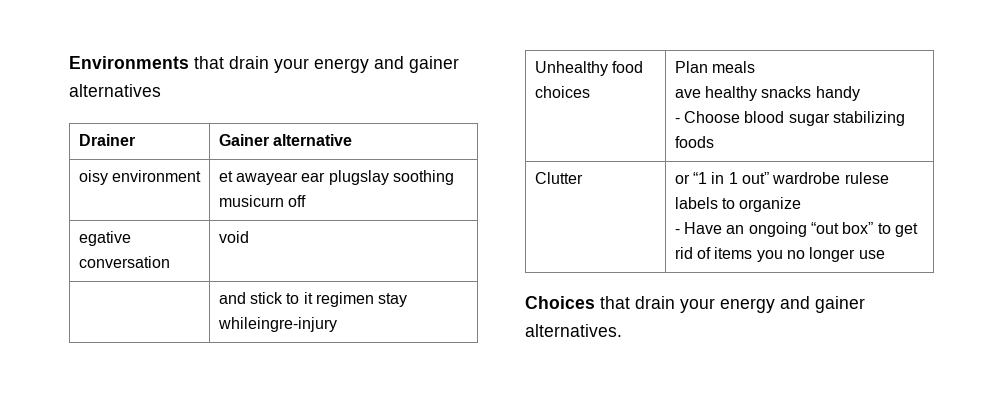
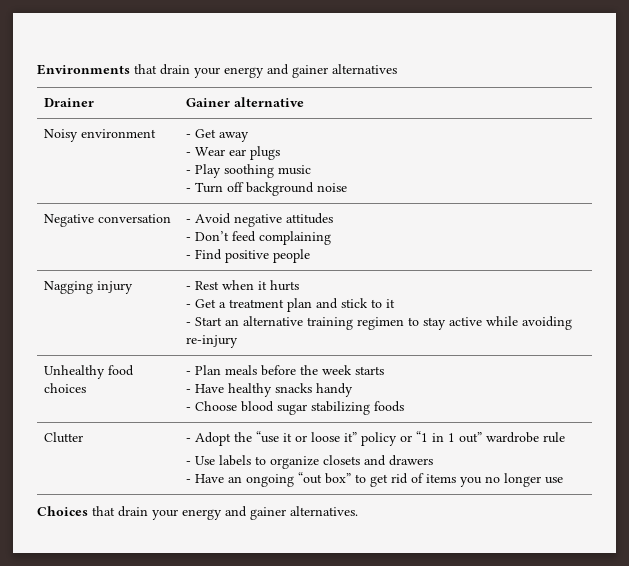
- oisy environment | et awayear ear plugslay soothing musicurn off
- egative conversation | void
- | and stick to it regimen stay whileingre-injury
+ Noisy environment | - Get away
+ - Wear ear plugs
+ - Play soothing music
+ - Turn off background noise
+ Negative conversation | - Avoid negative attitudes
+ - Don’t feed complaining
+ - Find positive people
+ Nagging injury | - Rest when it hurts
+ - Get a treatment plan and stick to it
+ - Start an alternative training regimen to stay active while avoiding re-injury
- Unhealthy food choices | Plan meals
- ave healthy snacks handy
+ Unhealthy food choices | - Plan meals before the week starts
+ - Have healthy snacks handy
- Clutter | or “1 in 1 out” wardrobe rulese labels to organize
+ Clutter | - Adopt the “use it or loose it” policy or “1 in 1 out” wardrobe rule
+ - Use labels to organize closets and drawers

